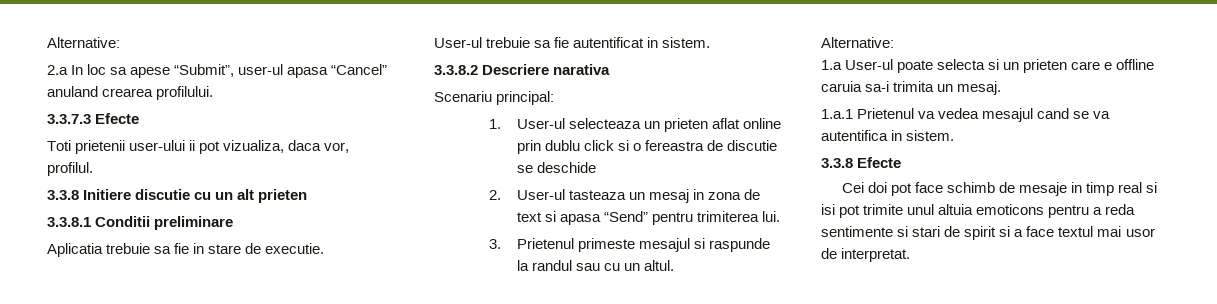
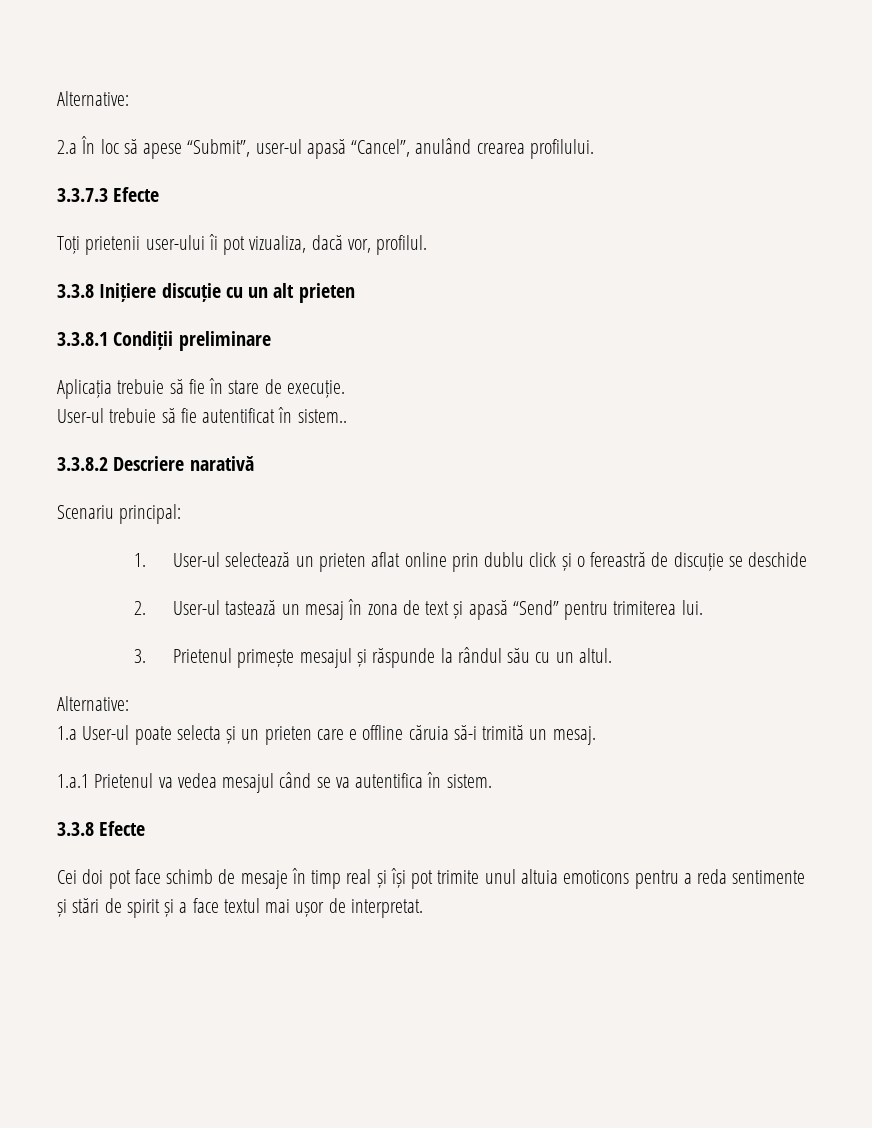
- 2.a In loc sa apese “Submit”, user-ul apasa “Cancel” anuland crearea profilului.
+ 2.a În loc să apese “Submit”, user-ul apasă “Cancel”, anulând crearea profilului.
- Toti prietenii user-ului ii pot vizualiza, daca vor, profilul.
+ Toți prietenii user-ului îi pot vizualiza, dacă vor, profilul.
- 3.3.8 Initiere discutie cu un alt prieten
+ 3.3.8 Inițiere discuție cu un alt prieten
- 3.3.8.1 Conditii preliminare
+ 3.3.8.1 Condiții preliminare
- Aplicatia trebuie sa fie in stare de executie.
+ Aplicația trebuie să fie în stare de execuție.
- User-ul trebuie sa fie autentificat in sistem.
+ User-ul trebuie să fie autentificat în sistem..
- 3.3.8.2 Descriere narativa
+ 3.3.8.2 Descriere narativă
- 1. User-ul selecteaza un prieten aflat online prin dublu click si o fereastra de discutie se deschide
+ 1. User-ul selectează un prieten aflat online prin dublu click și o fereastră de discuție se deschide
- 2. User-ul tasteaza un mesaj in zona de text si apasa “Send” pentru trimiterea lui.
+ 2. User-ul tastează un mesaj în zona de text și apasă “Send” pentru trimiterea lui.
- 3. Prietenul primeste mesajul si raspunde la randul sau cu un altul.
+ 3. Prietenul primește mesajul și răspunde la rândul său cu un altul.
- 1.a User-ul poate selecta si un prieten care e offline caruia sa-i trimita un mesaj.
+ 1.a User-ul poate selecta și un prieten care e offline căruia să-i trimită un mesaj.
- 1.a.1 Prietenul va vedea mesajul cand se va autentifica in sistem.
+ 1.a.1 Prietenul va vedea mesajul când se va autentifica în sistem.
- Cei doi pot face schimb de mesaje in timp real si isi pot trimite unul altuia emoticons pentru a reda sentimente si stari de spirit si a face textul mai usor de interpretat.
+ Cei doi pot face schimb de mesaje în timp real și își pot trimite unul altuia emoticons pentru a reda sentimente și stări de spirit și a face textul mai ușor de interpretat.

